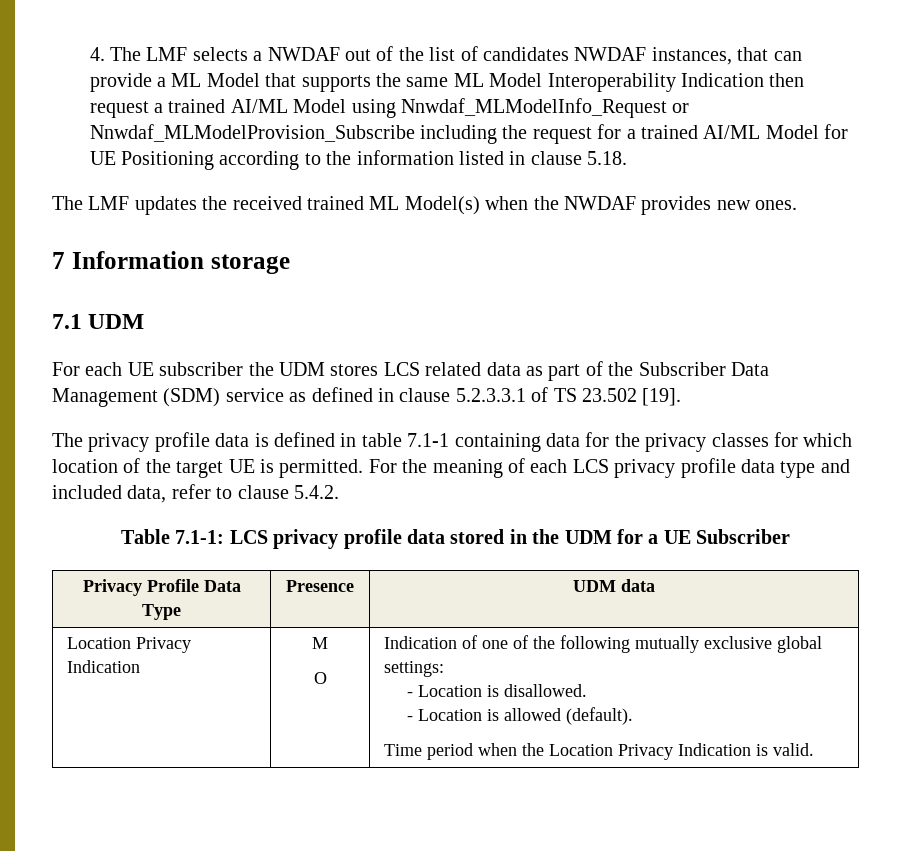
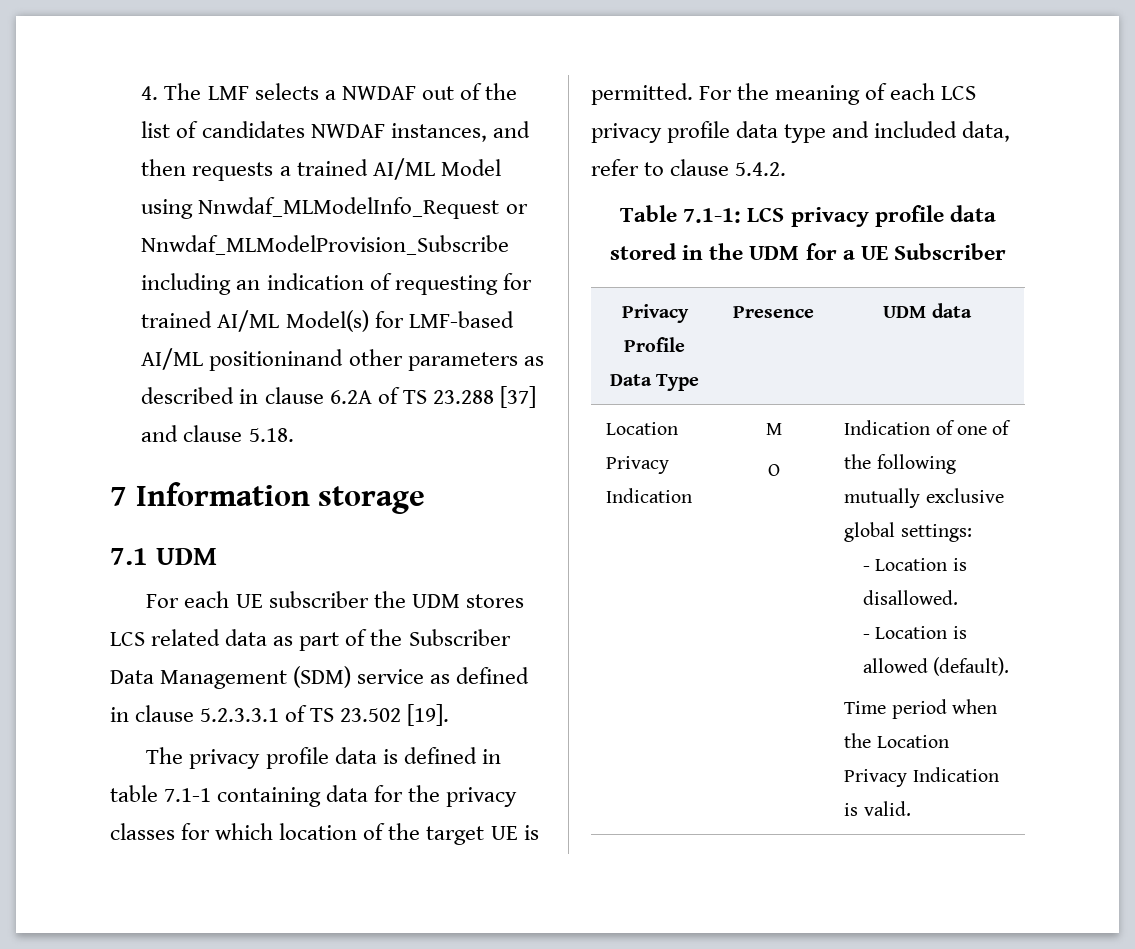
- 4. The LMF selects a NWDAF out of the list of candidates NWDAF instances, that can provide a ML Model that supports the same ML Model Interoperability Indication then request a trained AI/ML Model using Nnwdaf_MLModelInfo_Request or Nnwdaf_MLModelProvision_Subscribe including the request for a trained AI/ML Model for UE Positioning according to the information listed in clause 5.18.
- The LMF updates the received trained ML Model(s) when the NWDAF provides new ones.
+ 4. The LMF selects a NWDAF out of the list of candidates NWDAF instances, and then requests a trained AI/ML Model using Nnwdaf_MLModelInfo_Request or Nnwdaf_MLModelProvision_Subscribe including an indication of requesting for trained AI/ML Model(s) for LMF-based AI/ML positioninand other parameters as described in clause 6.2A of TS 23.288 [37] and clause 5.18.

